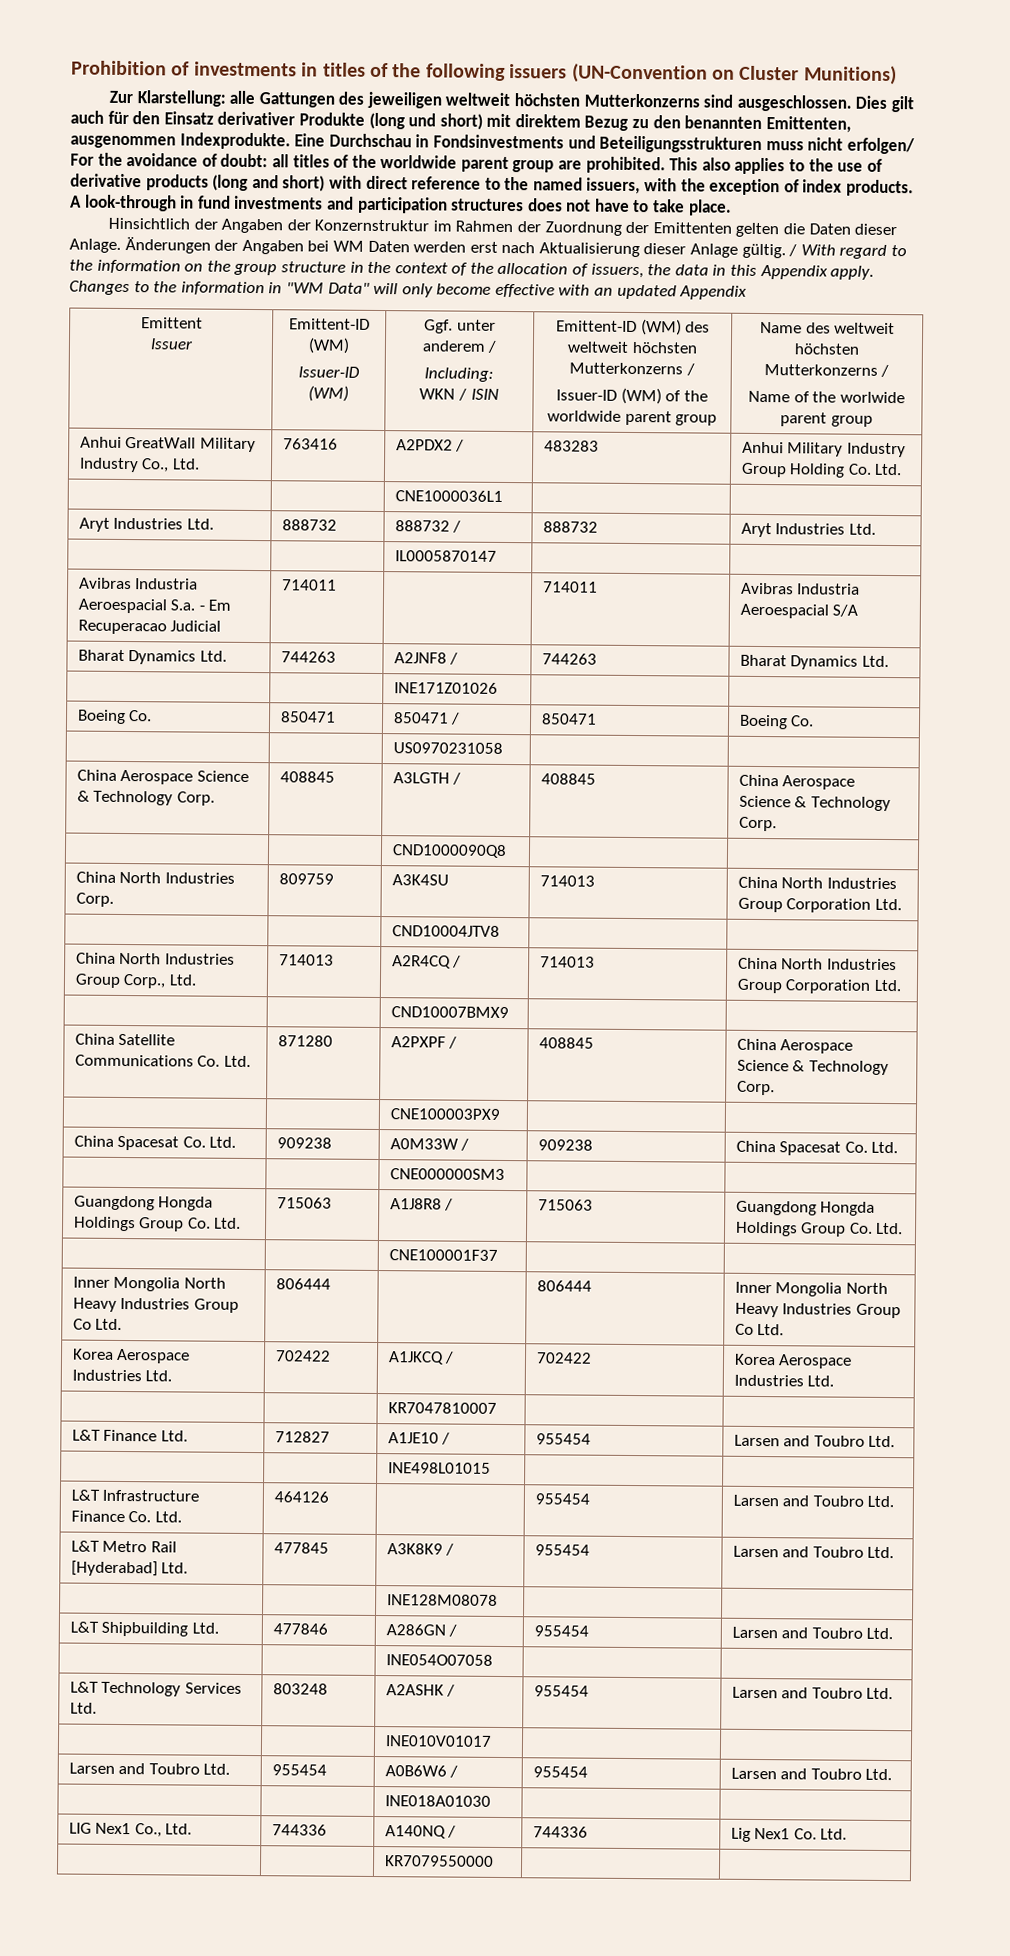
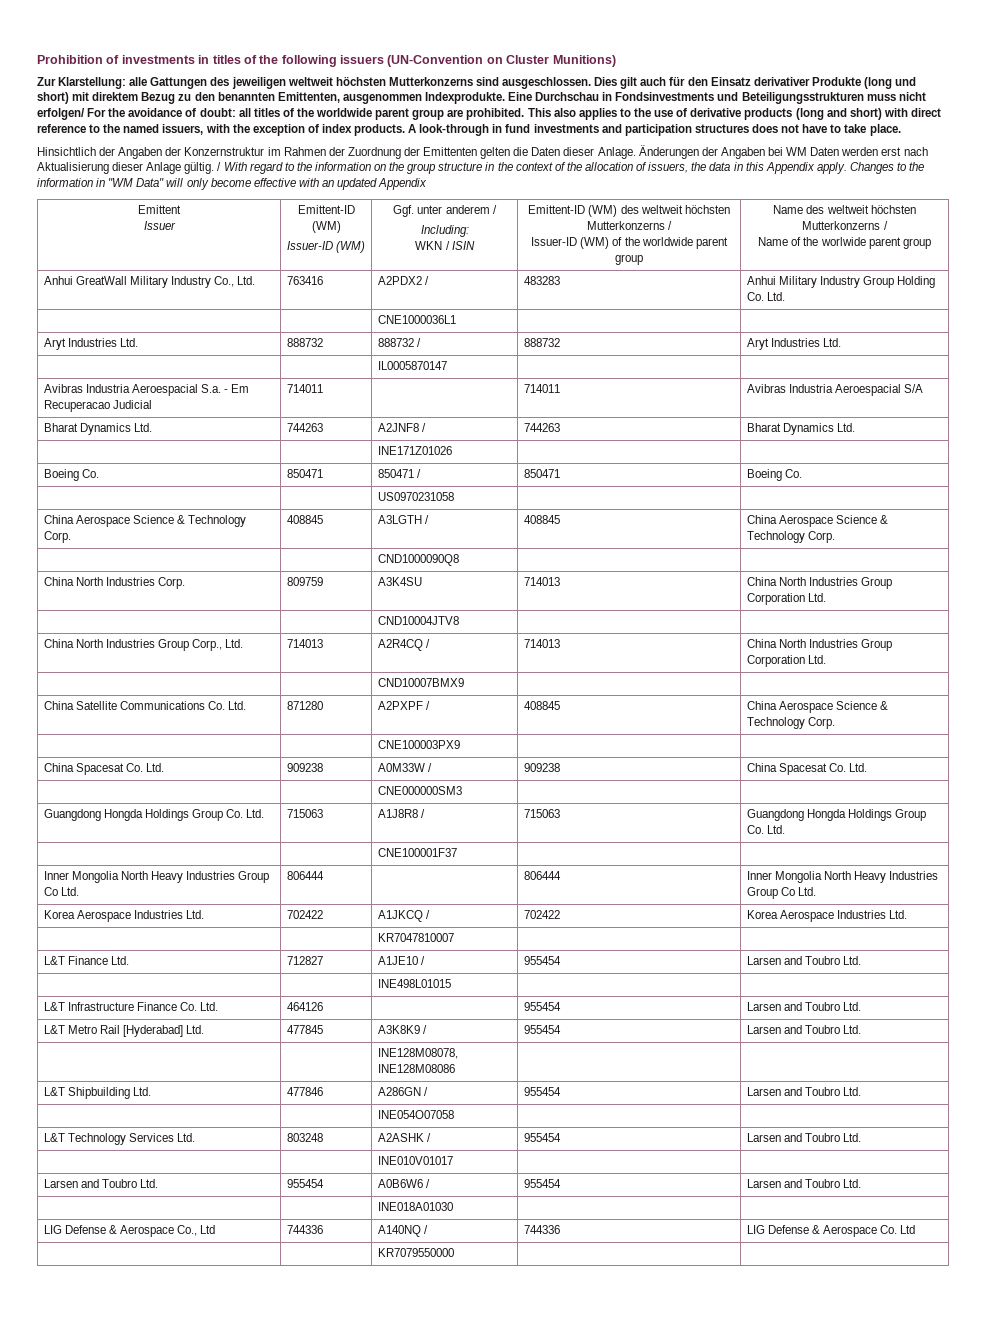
- | | INE128M08078 | |
+ | | INE128M08078, INE128M08086 | |
- LIG Nex1 Co., Ltd. | 744336 | A140NQ / | 744336 | Lig Nex1 Co. Ltd.
+ LIG Defense & Aerospace Co., Ltd | 744336 | A140NQ / | 744336 | LIG Defense & Aerospace Co. Ltd

